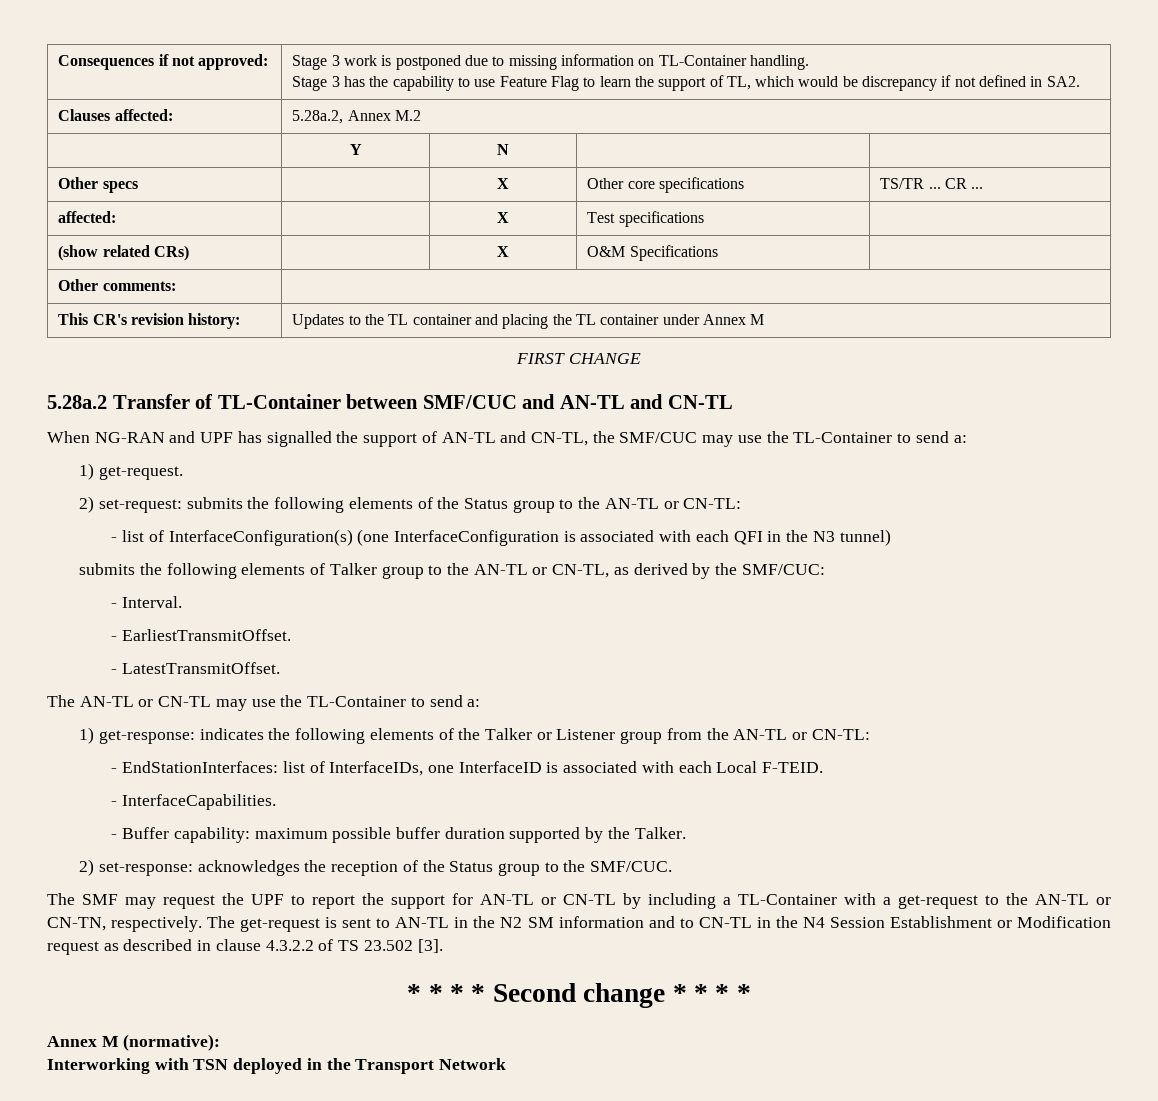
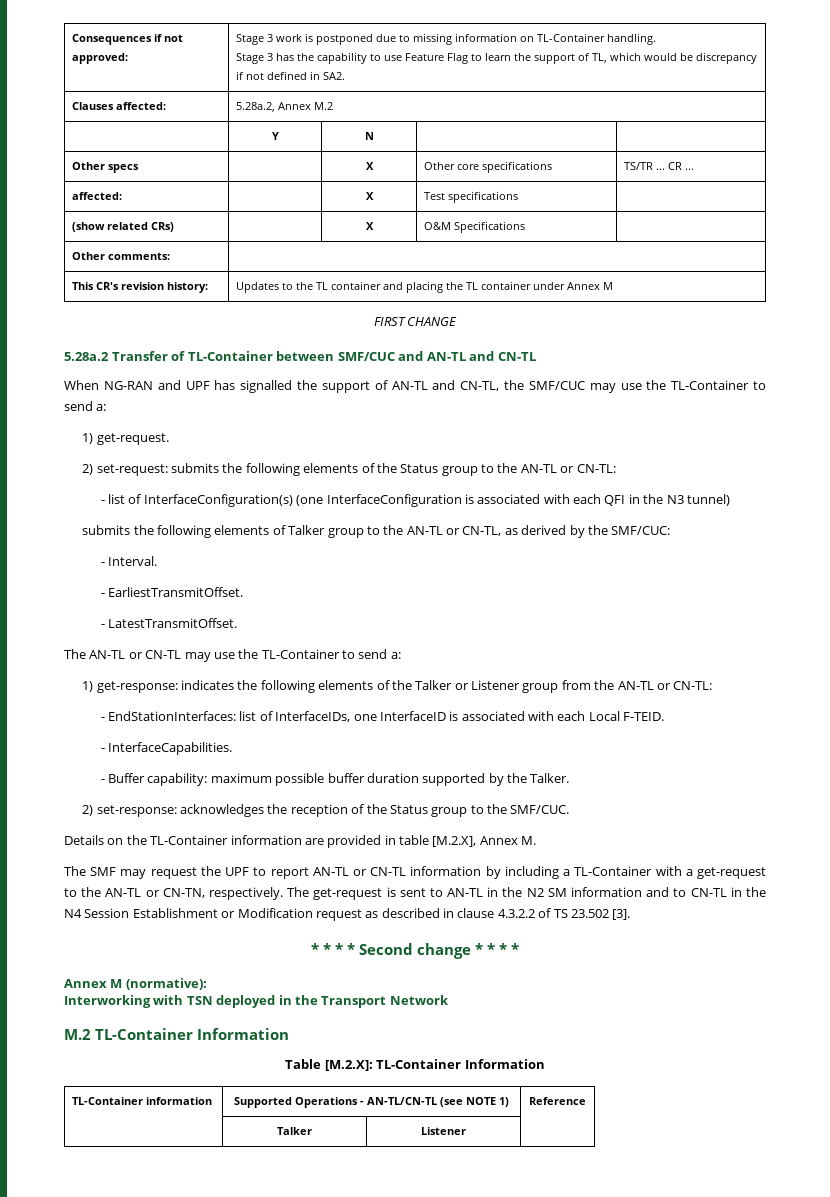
+ Details on the TL-Container information are provided in table [M.2.X], Annex M.
- The SMF may request the UPF to report the support for AN-TL or CN-TL by including a TL-Container with a get-request to the AN-TL or CN-TN, respectively.
+ The SMF may request the UPF to report AN-TL or CN-TL information by including a TL-Container with a get-request to the AN-TL or CN-TN, respectively.
+ M.2 TL-Container Information
+ Table [M.2.X]: TL-Container Information
+ TL-Container information | Supported Operations - AN-TL/CN-TL (see NOTE 1) | Reference
+ | Talker | Listener |

